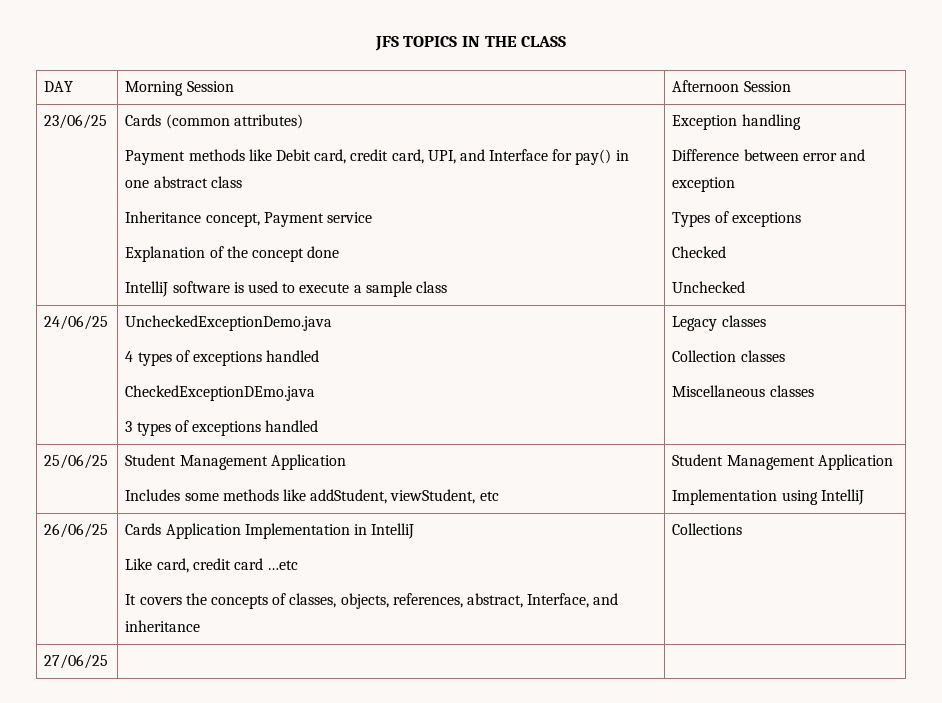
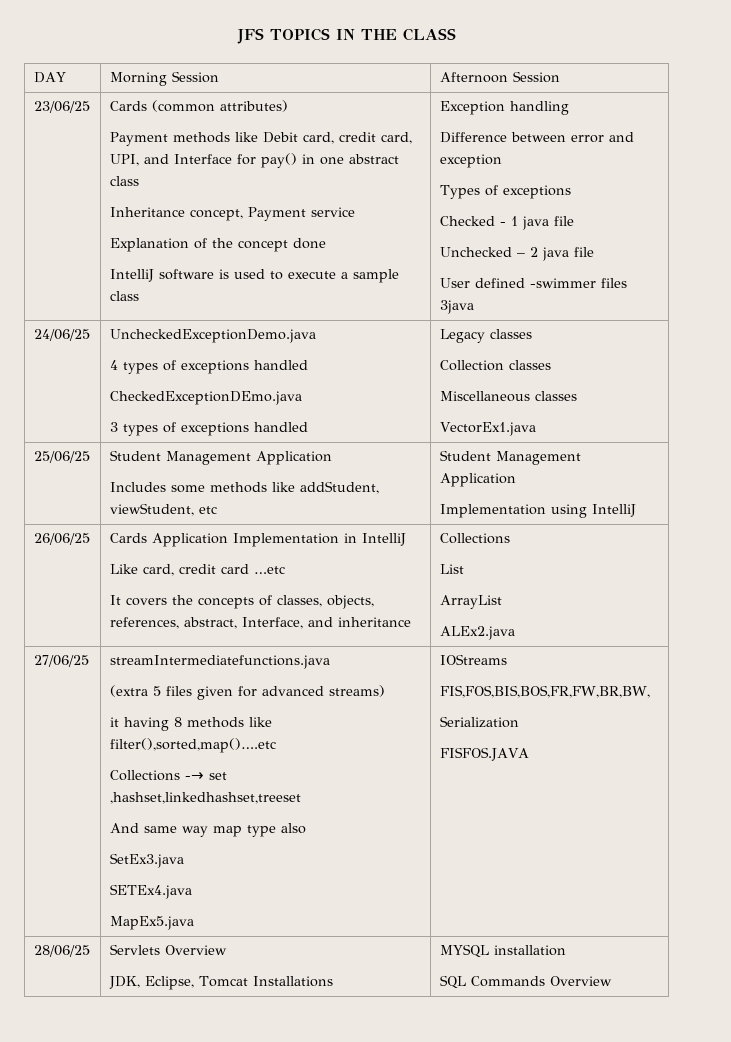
- Checked
- Unchecked
+ Checked - 1 java file
+ Unchecked – 2 java file
+ User defined -swimmer files 3java
  24/06/25 | UncheckedExceptionDemo.java
  4 types of exceptions handled
  CheckedExceptionDEmo.java
  3 types of exceptions handled | Legacy classes
  Collection classes
  Miscellaneous classes
+ VectorEx1.java
  26/06/25 | Cards Application Implementation in IntelliJ
  Like card, credit card …etc
  It covers the concepts of classes, objects, references, abstract, Interface, and inheritance | Collections
- 27/06/25 | |
+ List
+ ArrayList
+ ALEx2.java
+ 27/06/25 | streamIntermediatefunctions.java
+ (extra 5 files given for advanced streams)
+ it having 8 methods like filter(),sorted,map()….etc
+ Collections -→ set ,hashset,linkedhashset,treeset
+ And same way map type also
+ SetEx3.java
+ SETEx4.java
+ MapEx5.java | IOStreams
+ FIS,FOS,BIS,BOS,FR,FW,BR,BW,
+ Serialization
+ FISFOS.JAVA
+ 28/06/25 | Servlets Overview
+ JDK, Eclipse, Tomcat Installations | MYSQL installation
+ SQL Commands Overview

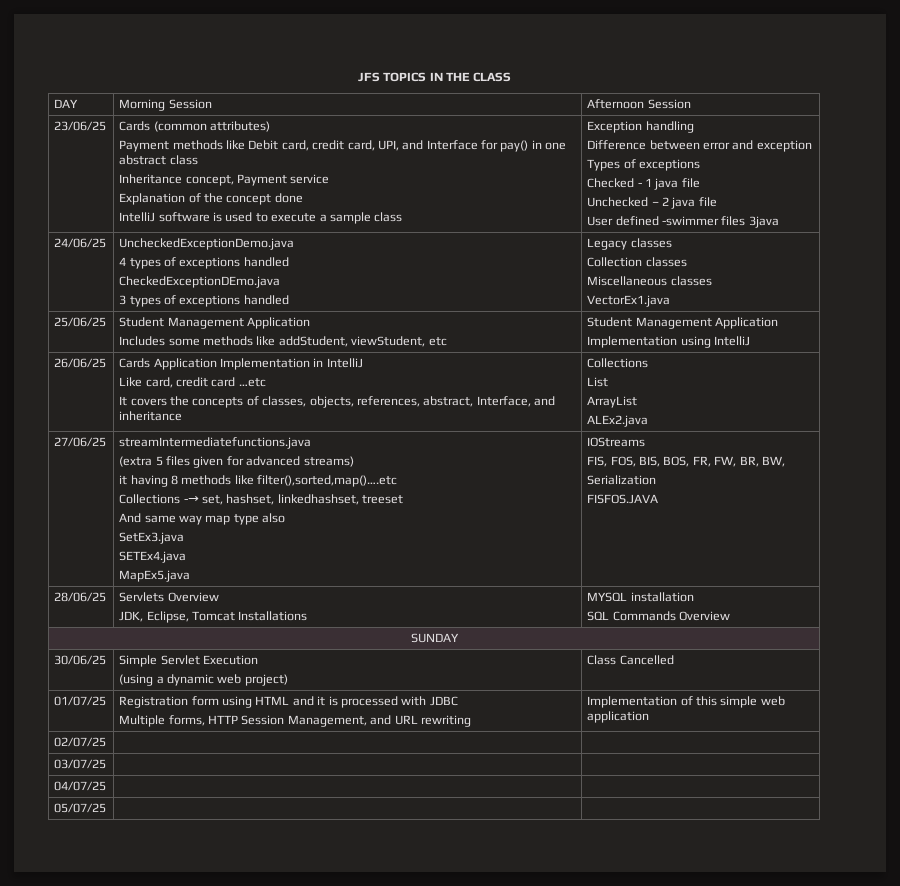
- Collections -→ set ,hashset,linkedhashset,treeset
+ Collections -→ set, hashset, linkedhashset, treeset
- FIS,FOS,BIS,BOS,FR,FW,BR,BW,
+ FIS, FOS, BIS, BOS, FR, FW, BR, BW,
+ SUNDAY
+ 30/06/25 | Simple Servlet Execution
+ (using a dynamic web project) | Class Cancelled
+ 01/07/25 | Registration form using HTML and it is processed with JDBC
+ Multiple forms, HTTP Session Management, and URL rewriting | Implementation of this simple web application
+ 02/07/25 | |
+ 03/07/25 | |
+ 04/07/25 | |
+ 05/07/25 | |

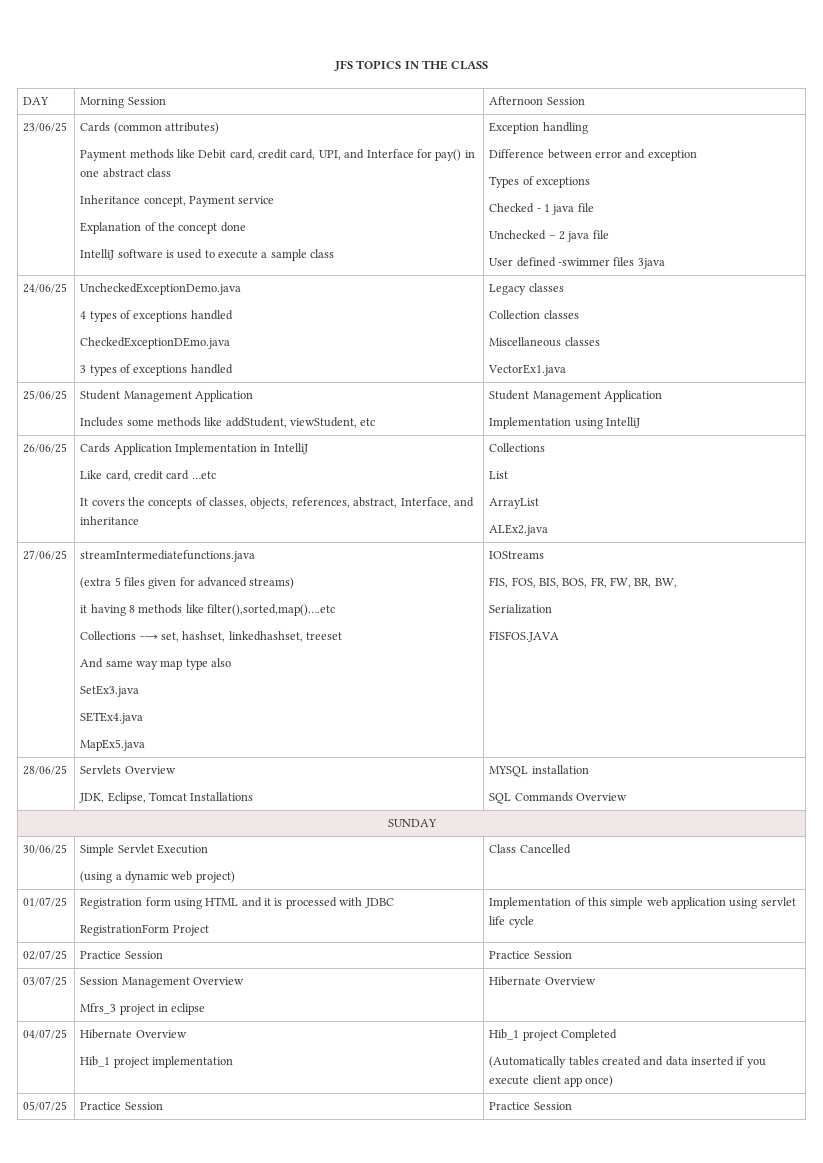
  01/07/25 | Registration form using HTML and it is processed with JDBC
- Multiple forms, HTTP Session Management, and URL rewriting | Implementation of this simple web application
- 02/07/25 | |
- 03/07/25 | |
- 04/07/25 | |
- 05/07/25 | |
+ RegistrationForm Project | Implementation of this simple web application using servlet life cycle
+ 02/07/25 | Practice Session | Practice Session
+ 03/07/25 | Session Management Overview
+ Mfrs_3 project in eclipse | Hibernate Overview
+ 04/07/25 | Hibernate Overview
+ Hib_1 project implementation | Hib_1 project Completed
+ (Automatically tables created and data inserted if you execute client app once)
+ 05/07/25 | Practice Session | Practice Session

